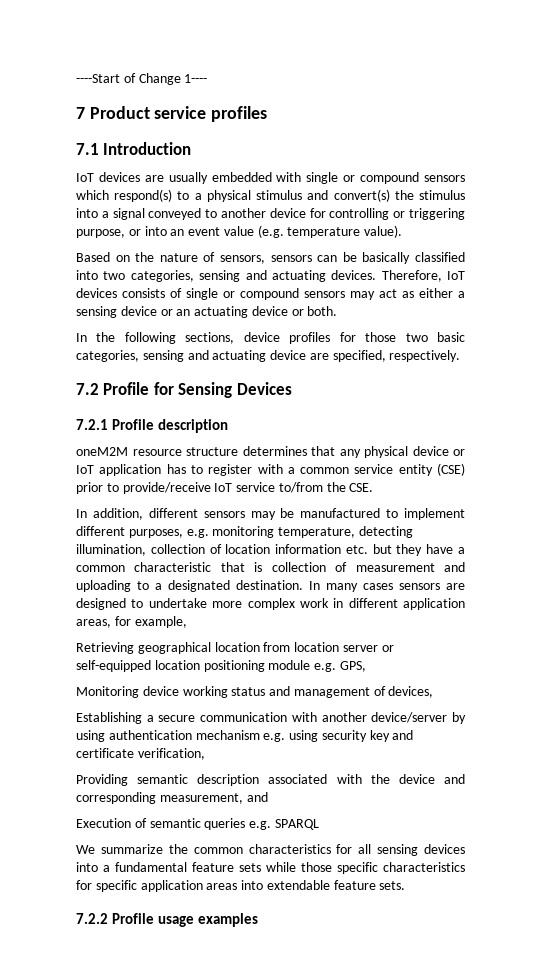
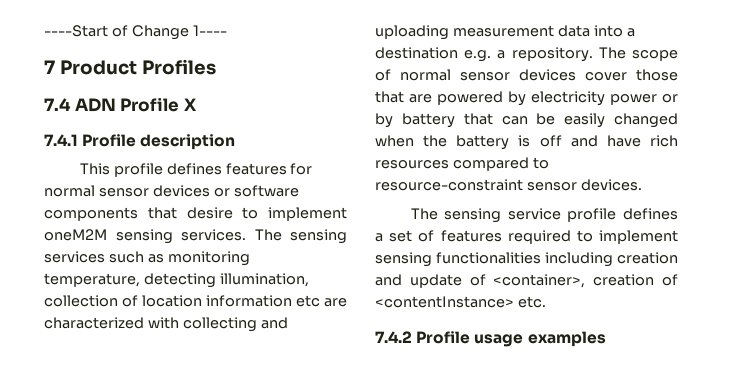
- 7 Product service profiles
- 7.1 Introduction
- IoT devices are usually embedded with single or compound sensors which respond(s) to a physical stimulus and convert(s) the stimulus into a signal conveyed to another device for controlling or triggering purpose, or into an event value (e.g. temperature value).
- Based on the nature of sensors, sensors can be basically classified into two categories, sensing and actuating devices. Therefore, IoT devices consists of single or compound sensors may act as either a sensing device or an actuating device or both.
- In the following sections, device profiles for those two basic categories, sensing and actuating device are specified, respectively.
- 7.2 Profile for Sensing Devices
- 7.2.1 Profile description
- oneM2M resource structure determines that any physical device or IoT application has to register with a common service entity (CSE) prior to provide/receive IoT service to/from the CSE.
- In addition, different sensors may be manufactured to implement different purposes, e.g. monitoring temperature, detecting illumination, collection of location information etc. but they have a common characteristic that is collection of measurement and uploading to a designated destination. In many cases sensors are designed to undertake more complex work in different application areas, for example,
- Retrieving geographical location from location server or self-equipped location positioning module e.g. GPS,
- Monitoring device working status and management of devices,
- Establishing a secure communication with another device/server by using authentication mechanism e.g. using security key and certificate verification,
- Providing semantic description associated with the device and corresponding measurement, and
- Execution of semantic queries e.g. SPARQL
- We summarize the common characteristics for all sensing devices into a fundamental feature sets while those specific characteristics for specific application areas into extendable feature sets.
- 7.2.2 Profile usage examples
+ 7 Product Profiles
+ 7.4 ADN Profile X
+ 7.4.1 Profile description
+ This profile defines features for normal sensor devices or software components that desire to implement oneM2M sensing services. The sensing services such as monitoring temperature, detecting illumination, collection of location information etc are characterized with collecting and uploading measurement data into a destination e.g. a repository. The scope of normal sensor devices cover those that are powered by electricity power or by battery that can be easily changed when the battery is off and have rich resources compared to resource-constraint sensor devices.
+ The sensing service profile defines a set of features required to implement sensing functionalities including creation and update of <container>, creation of <contentInstance> etc.
+ 7.4.2 Profile usage examples

